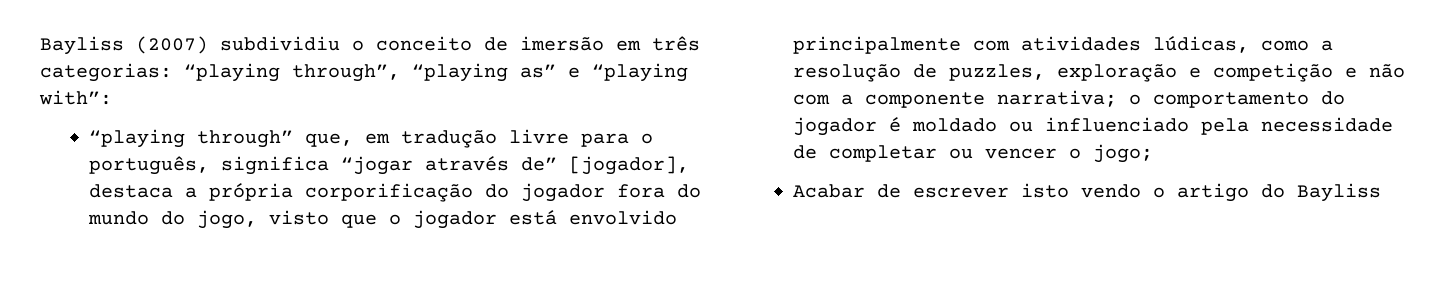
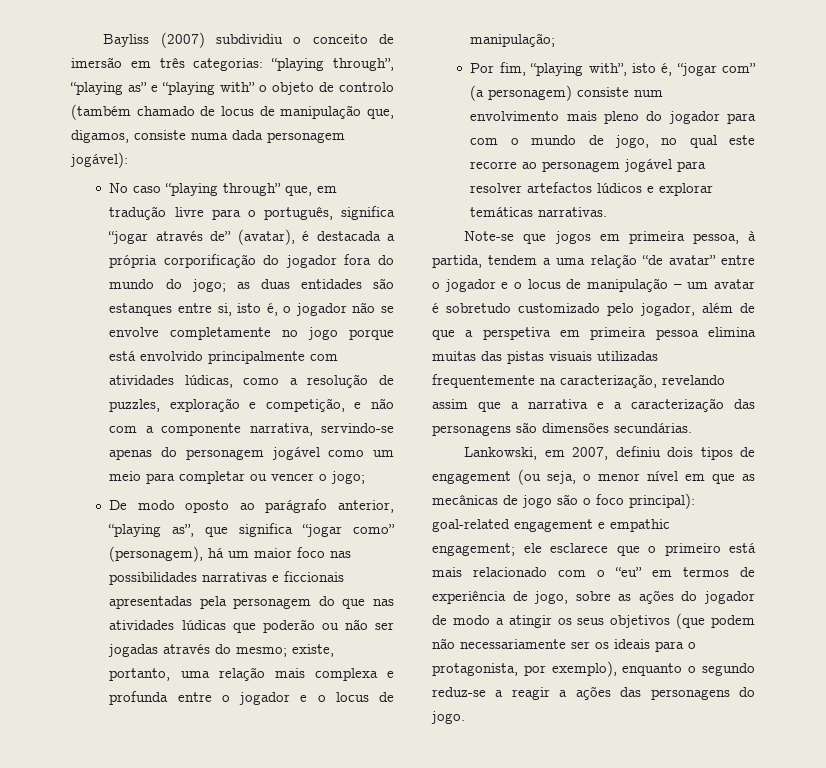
- “playing through”, “playing as” e “playing with”:
- “playing through” que, em tradução livre para o português, significa “jogar através de” [jogador], destaca a própria corporificação do jogador fora do mundo do jogo, visto que o jogador está envolvido principalmente com atividades lúdicas, como a resolução de puzzles, exploração e competição e não com a componente narrativa; o comportamento do jogador é moldado ou influenciado pela necessidade de completar ou vencer o jogo;
+ “playing through”, “playing as” e “playing with” o objeto de controlo (também chamado de locus de manipulação que, digamos, consiste numa dada personagem jogável):
+ No caso “playing through” que, em tradução livre para o português, significa “jogar através de” (avatar), é destacada a própria corporificação do jogador fora do mundo do jogo; as duas entidades são estanques entre si, isto é, o jogador não se envolve completamente no jogo porque está envolvido principalmente com atividades lúdicas, como a resolução de puzzles, exploração e competição, e não com a componente narrativa, servindo-se apenas do personagem jogável como um meio para completar ou vencer o jogo;
- Acabar de escrever isto vendo o artigo do Bayliss
+ De modo oposto ao parágrafo anterior, “playing as”, que significa “jogar como” (personagem), há um maior foco nas possibilidades narrativas e ficcionais apresentadas pela personagem do que nas atividades lúdicas que poderão ou não ser jogadas através do mesmo; existe, portanto, uma relação mais complexa e profunda entre o jogador e o locus de manipulação;
+ Por fim, “playing with”, isto é, “jogar com” (a personagem) consiste num envolvimento mais pleno do jogador para com o mundo de jogo, no qual este recorre ao personagem jogável para resolver artefactos lúdicos e explorar temáticas narrativas.
+ Note-se que jogos em primeira pessoa, à partida, tendem a uma relação “de avatar” entre o jogador e o locus de manipulação – um avatar é sobretudo customizado pelo jogador, além de que a perspetiva em primeira pessoa elimina muitas das pistas visuais utilizadas frequentemente na caracterização, revelando assim que a narrativa e a caracterização das personagens são dimensões secundárias.
+ Lankowski, em 2007, definiu dois tipos de engagement (ou seja, o menor nível em que as mecânicas de jogo são o foco principal): goal-related engagement e empathic engagement; ele esclarece que o primeiro está mais relacionado com o “eu” em termos de experiência de jogo, sobre as ações do jogador de modo a atingir os seus objetivos (que podem não necessariamente ser os ideais para o protagonista, por exemplo), enquanto o segundo reduz-se a reagir a ações das personagens do jogo.

